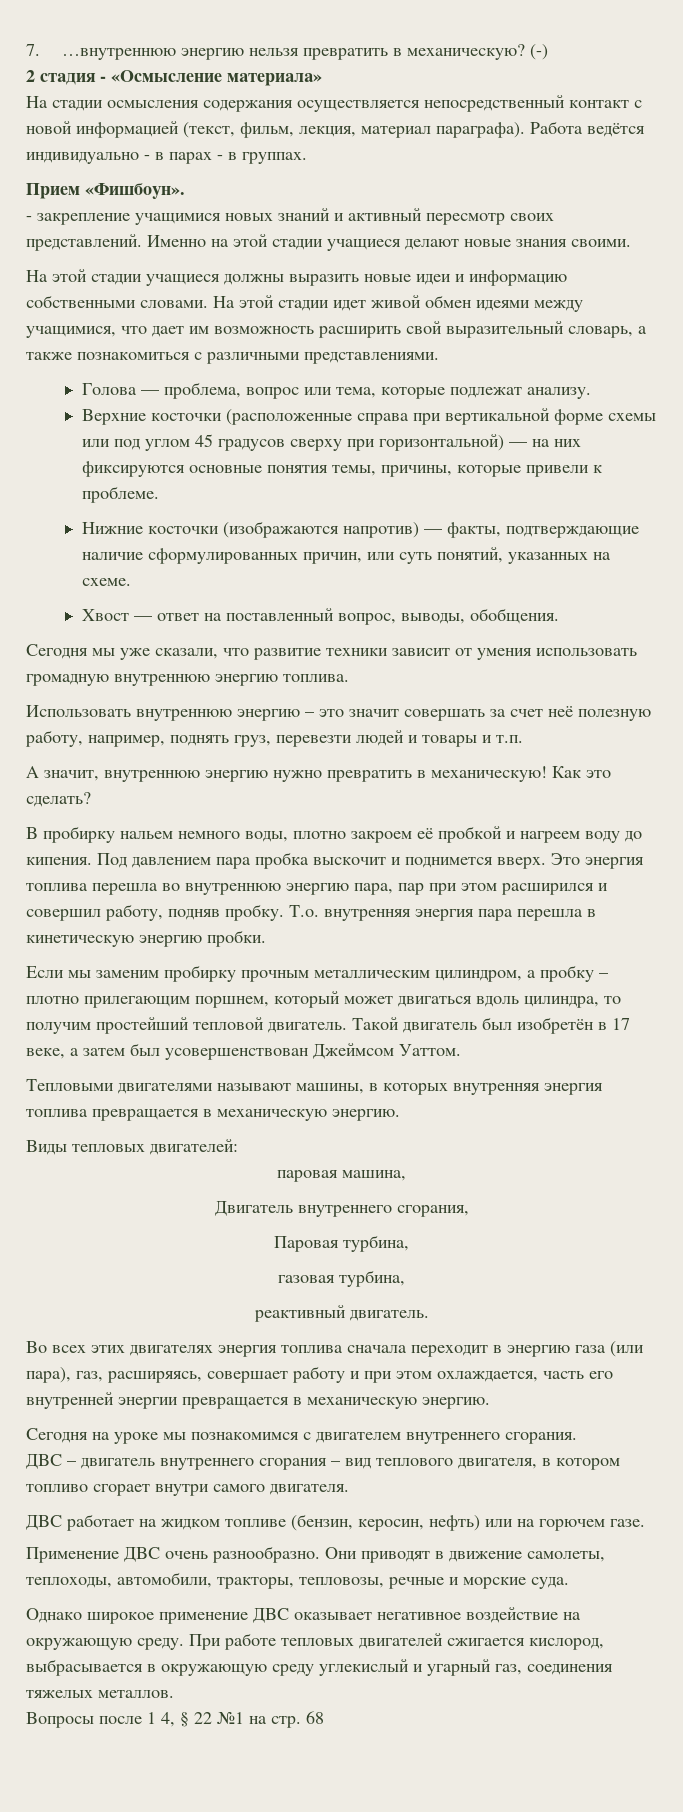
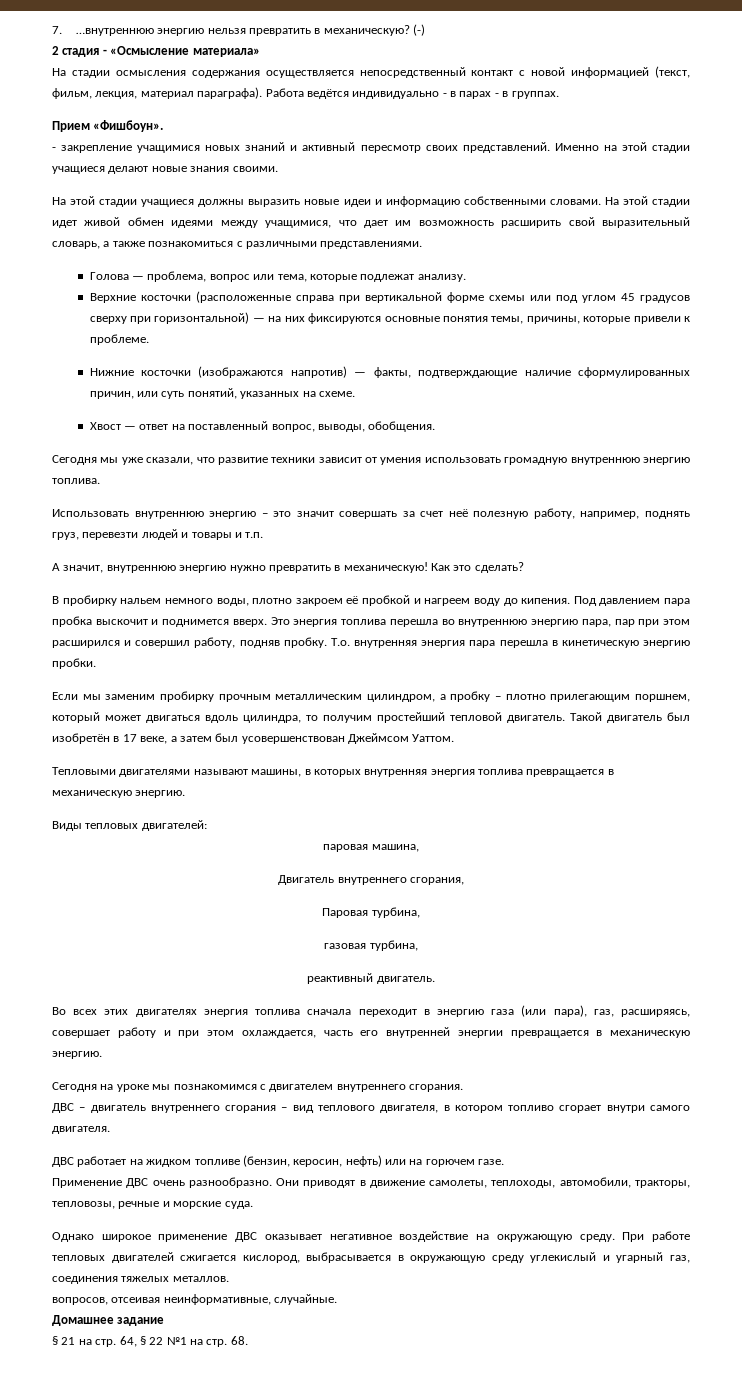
- Вопросы после 1 4, § 22 №1 на стр. 68
+ вопросов, отсеивая неинформативные, случайные.
+ Домашнее задание
+ § 21 на стр. 64, § 22 №1 на стр. 68.

